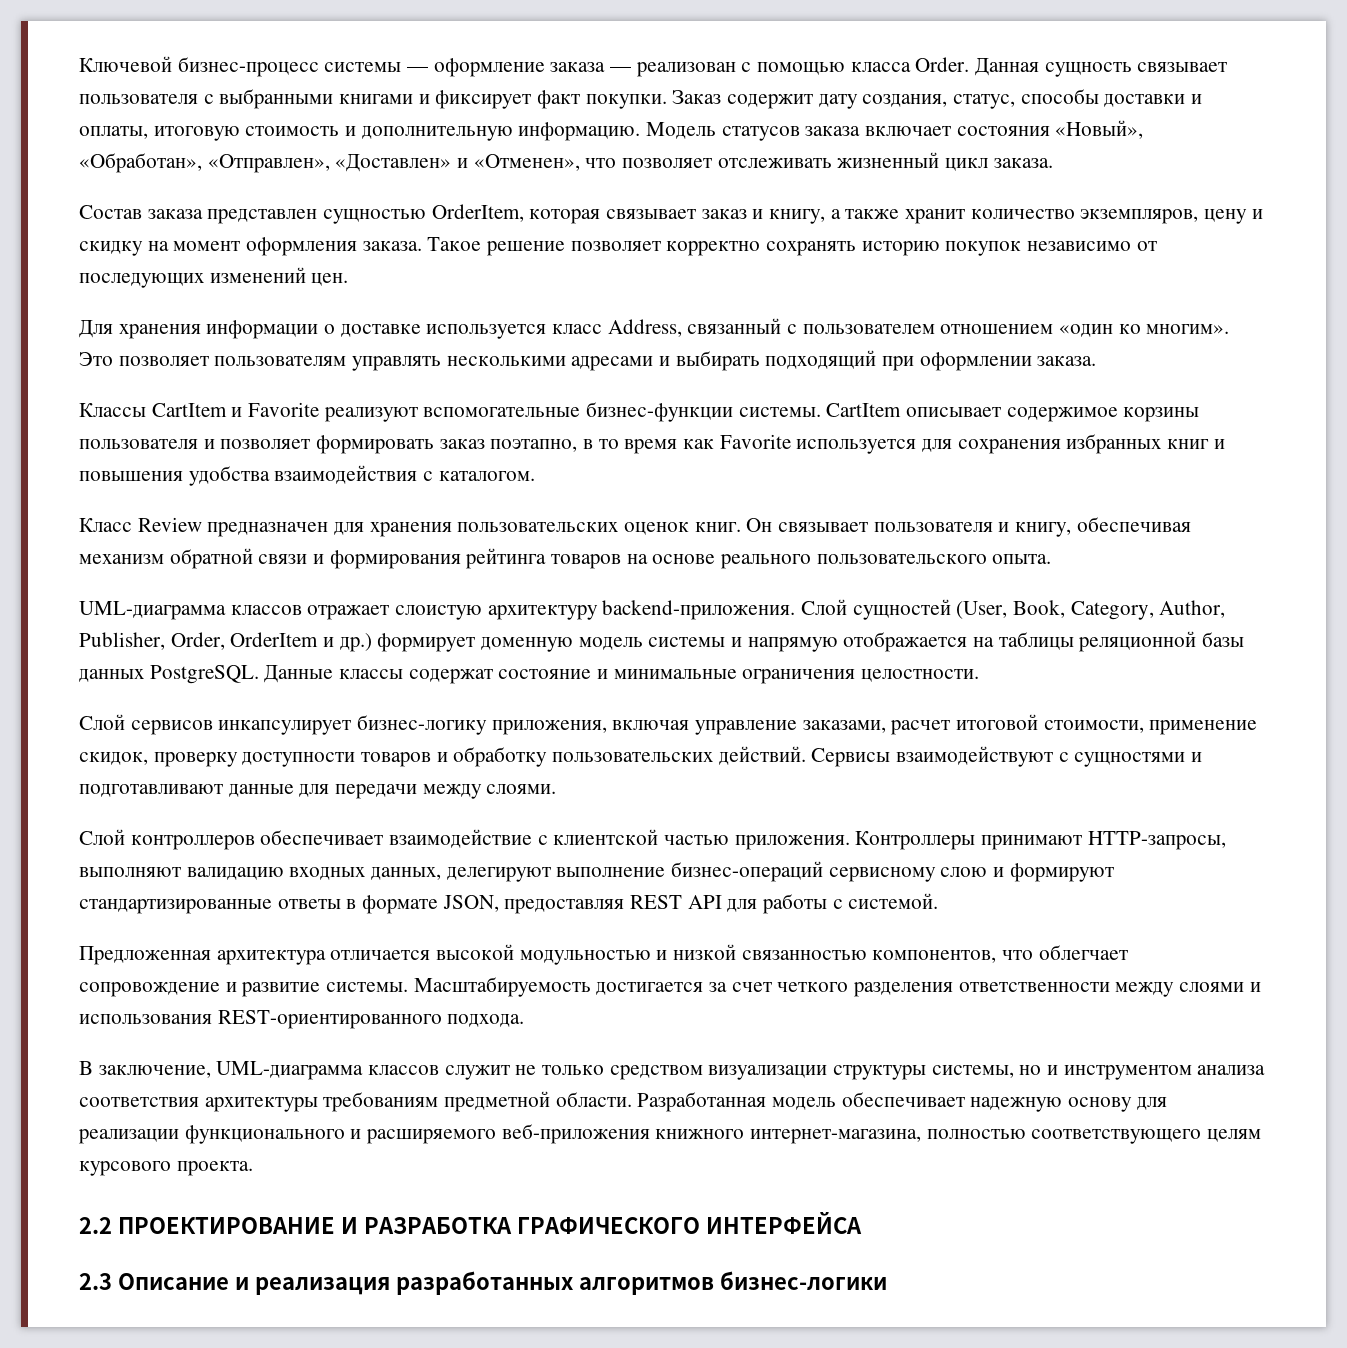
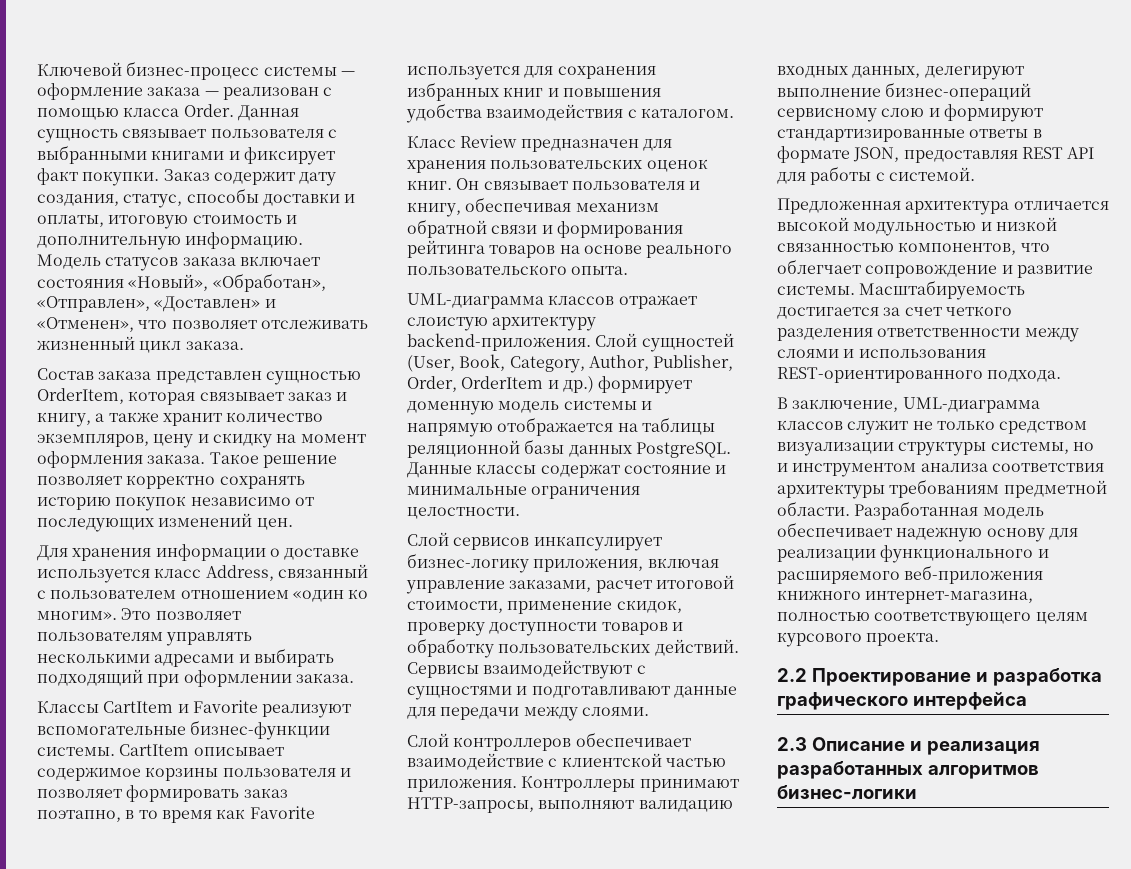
- 2.2 ПРОЕКТИРОВАНИЕ И РАЗРАБОТКА ГРАФИЧЕСКОГО ИНТЕРФЕЙСА
+ 2.2 Проектирование и разработка графического интерфейса

